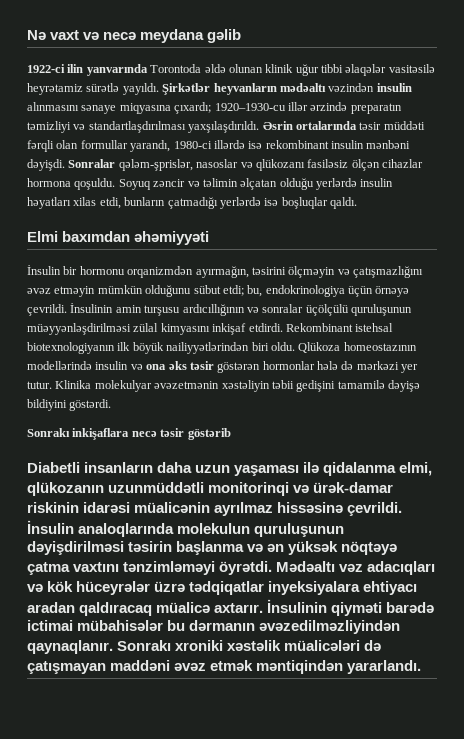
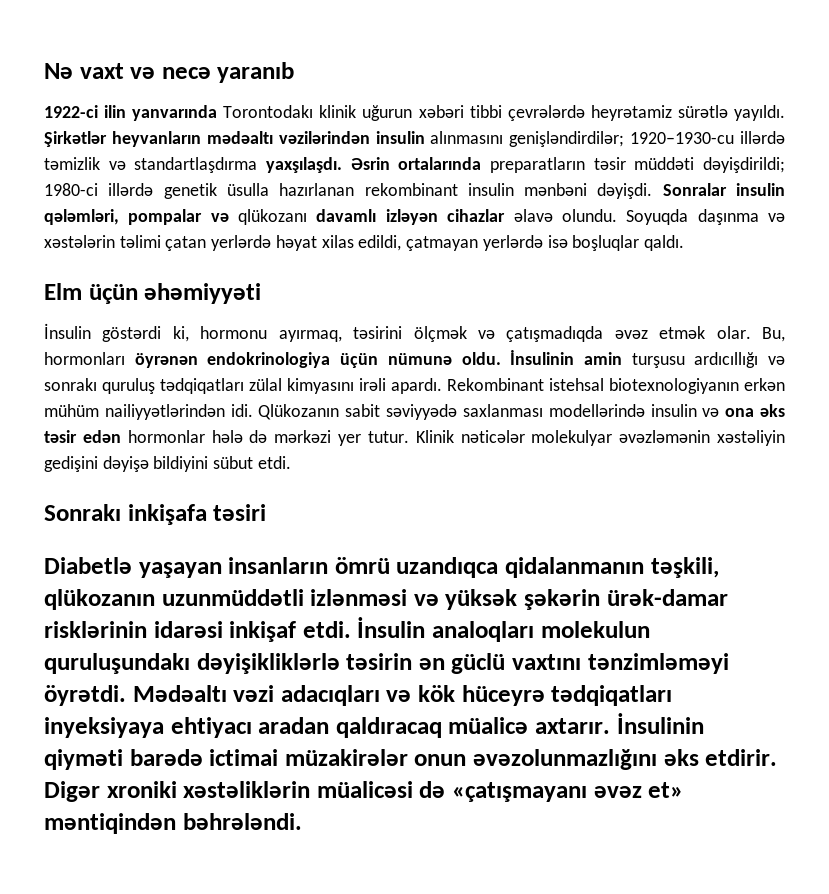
- Nə vaxt və necə meydana gəlib
+ Nə vaxt və necə yaranıb
- 1922-ci ilin yanvarında Torontoda əldə olunan klinik uğur tibbi əlaqələr vasitəsilə heyrətamiz sürətlə yayıldı.
+ 1922-ci ilin yanvarında Torontodakı klinik uğurun xəbəri tibbi çevrələrdə heyrətamiz sürətlə yayıldı.
- Şirkətlər heyvanların mədəaltı vəzindən insulin alınmasını sənaye miqyasına çıxardı; 1920–1930-cu illər ərzində preparatın təmizliyi və standartlaşdırılması yaxşılaşdırıldı.
+ Şirkətlər heyvanların mədəaltı vəzilərindən insulin alınmasını genişləndirdilər; 1920–1930-cu illərdə təmizlik və standartlaşdırma yaxşılaşdı.
- Əsrin ortalarında təsir müddəti fərqli olan formullar yarandı, 1980-ci illərdə isə rekombinant insulin mənbəni dəyişdi.
+ Əsrin ortalarında preparatların təsir müddəti dəyişdirildi; 1980-ci illərdə genetik üsulla hazırlanan rekombinant insulin mənbəni dəyişdi.
- Sonralar qələm-şprislər, nasoslar və qlükozanı fasiləsiz ölçən cihazlar hormona qoşuldu. Soyuq zəncir və təlimin əlçatan olduğu yerlərdə insulin həyatları xilas etdi, bunların çatmadığı yerlərdə isə boşluqlar qaldı.
+ Sonralar insulin qələmləri, pompalar və qlükozanı davamlı izləyən cihazlar əlavə olundu. Soyuqda daşınma və xəstələrin təlimi çatan yerlərdə həyat xilas edildi, çatmayan yerlərdə isə boşluqlar qaldı.
- Elmi baxımdan əhəmiyyəti
+ Elm üçün əhəmiyyəti
- İnsulin bir hormonu orqanizmdən ayırmağın, təsirini ölçməyin və çatışmazlığını əvəz etməyin mümkün olduğunu sübut etdi; bu, endokrinologiya üçün örnəyə çevrildi. İnsulinin amin turşusu ardıcıllığının və sonralar üçölçülü quruluşunun müəyyənləşdirilməsi zülal kimyasını inkişaf etdirdi. Rekombinant istehsal biotexnologiyanın ilk böyük nailiyyətlərindən biri oldu. Qlükoza homeostazının modellərində insulin və ona əks təsir göstərən hormonlar hələ də mərkəzi yer tutur.
+ İnsulin göstərdi ki, hormonu ayırmaq, təsirini ölçmək və çatışmadıqda əvəz etmək olar. Bu, hormonları öyrənən endokrinologiya üçün nümunə oldu. İnsulinin amin turşusu ardıcıllığı və sonrakı quruluş tədqiqatları zülal kimyasını irəli apardı. Rekombinant istehsal biotexnologiyanın erkən mühüm nailiyyətlərindən idi. Qlükozanın sabit səviyyədə saxlanması modellərində insulin və ona əks təsir edən hormonlar hələ də mərkəzi yer tutur.
- Klinika molekulyar əvəzetmənin xəstəliyin təbii gedişini tamamilə dəyişə bildiyini göstərdi.
- Sonrakı inkişaflara necə təsir göstərib
- Diabetli insanların daha uzun yaşaması ilə qidalanma elmi, qlükozanın uzunmüddətli monitorinqi və ürək-damar riskinin idarəsi müalicənin ayrılmaz hissəsinə çevrildi. İnsulin analoqlarında molekulun quruluşunun dəyişdirilməsi təsirin başlanma və ən yüksək nöqtəyə çatma vaxtını tənzimləməyi öyrətdi.
+ Klinik nəticələr molekulyar əvəzləmənin xəstəliyin gedişini dəyişə bildiyini sübut etdi.
+ Sonrakı inkişafa təsiri
+ Diabetlə yaşayan insanların ömrü uzandıqca qidalanmanın təşkili, qlükozanın uzunmüddətli izlənməsi və yüksək şəkərin ürək-damar risklərinin idarəsi inkişaf etdi. İnsulin analoqları molekulun quruluşundakı dəyişikliklərlə təsirin ən güclü vaxtını tənzimləməyi öyrətdi.
- Mədəaltı vəz adacıqları və kök hüceyrələr üzrə tədqiqatlar inyeksiyalara ehtiyacı aradan qaldıracaq müalicə axtarır.
+ Mədəaltı vəzi adacıqları və kök hüceyrə tədqiqatları inyeksiyaya ehtiyacı aradan qaldıracaq müalicə axtarır.
- İnsulinin qiyməti barədə ictimai mübahisələr bu dərmanın əvəzedilməzliyindən qaynaqlanır. Sonrakı xroniki xəstəlik müalicələri də çatışmayan maddəni əvəz etmək məntiqindən yararlandı.
+ İnsulinin qiyməti barədə ictimai müzakirələr onun əvəzolunmazlığını əks etdirir. Digər xroniki xəstəliklərin müalicəsi də «çatışmayanı əvəz et» məntiqindən bəhrələndi.

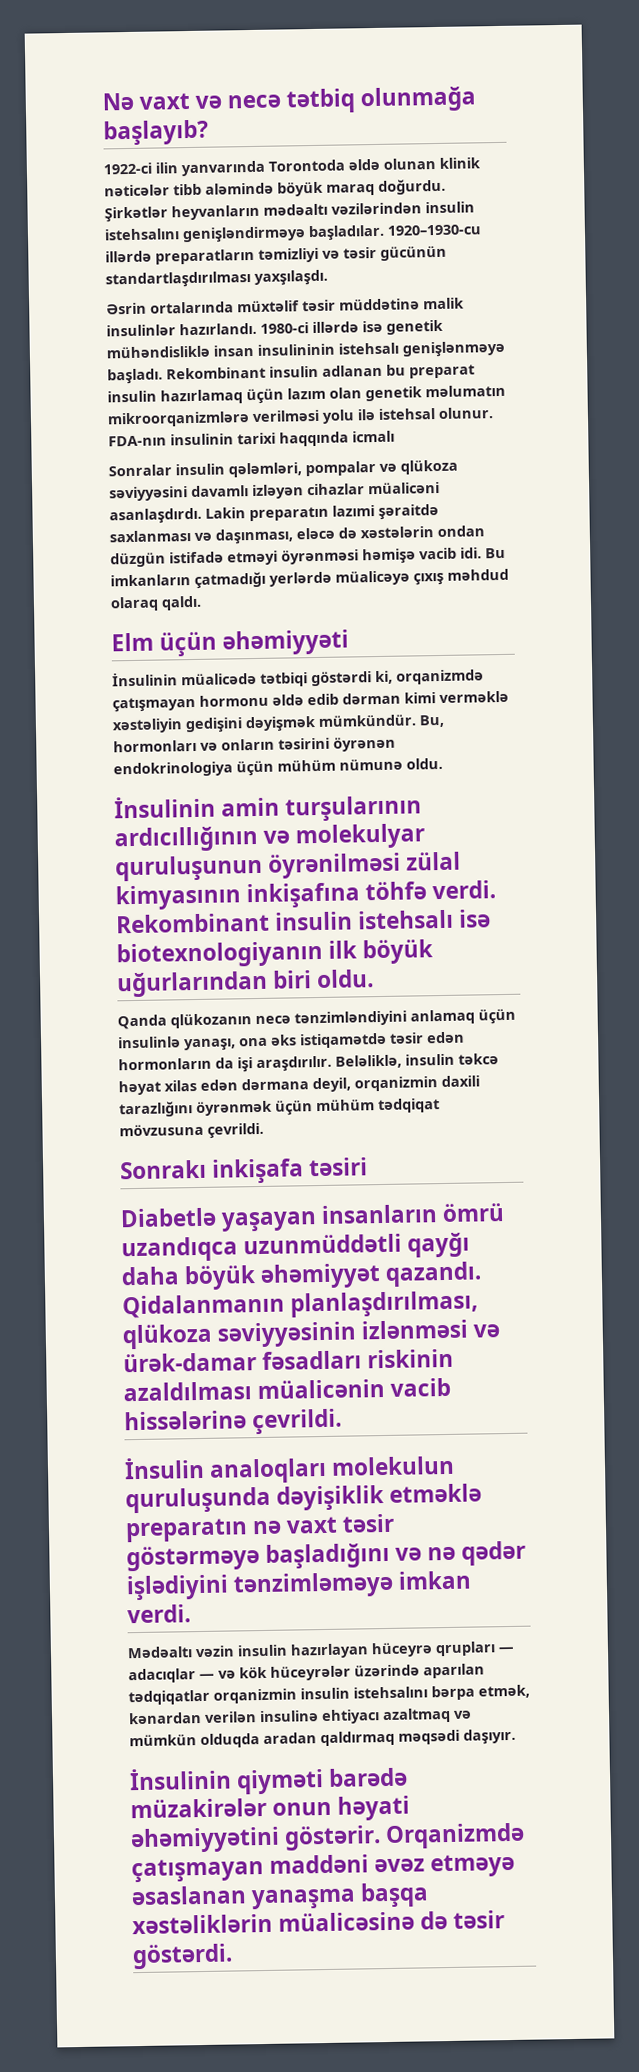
- Nə vaxt və necə yaranıb
+ Nə vaxt və necə tətbiq olunmağa başlayıb?
- 1922-ci ilin yanvarında Torontodakı klinik uğurun xəbəri tibbi çevrələrdə heyrətamiz sürətlə yayıldı.
+ 1922-ci ilin yanvarında Torontoda əldə olunan klinik nəticələr tibb aləmində böyük maraq doğurdu.
- Şirkətlər heyvanların mədəaltı vəzilərindən insulin alınmasını genişləndirdilər; 1920–1930-cu illərdə təmizlik və standartlaşdırma yaxşılaşdı. Əsrin ortalarında preparatların təsir müddəti dəyişdirildi; 1980-ci illərdə genetik üsulla hazırlanan rekombinant insulin mənbəni dəyişdi. Sonralar insulin qələmləri, pompalar və qlükozanı davamlı izləyən cihazlar əlavə olundu. Soyuqda daşınma və xəstələrin təlimi çatan yerlərdə həyat xilas edildi, çatmayan yerlərdə isə boşluqlar qaldı.
+ Şirkətlər heyvanların mədəaltı vəzilərindən insulin istehsalını genişləndirməyə başladılar. 1920–1930-cu illərdə preparatların təmizliyi və təsir gücünün standartlaşdırılması yaxşılaşdı.
+ Əsrin ortalarında müxtəlif təsir müddətinə malik insulinlər hazırlandı. 1980-ci illərdə isə genetik mühəndisliklə insan insulininin istehsalı genişlənməyə başladı. Rekombinant insulin adlanan bu preparat insulin hazırlamaq üçün lazım olan genetik məlumatın mikroorqanizmlərə verilməsi yolu ilə istehsal olunur. FDA-nın insulinin tarixi haqqında icmalı
+ Sonralar insulin qələmləri, pompalar və qlükoza səviyyəsini davamlı izləyən cihazlar müalicəni asanlaşdırdı. Lakin preparatın lazımi şəraitdə saxlanması və daşınması, eləcə də xəstələrin ondan düzgün istifadə etməyi öyrənməsi həmişə vacib idi. Bu imkanların çatmadığı yerlərdə müalicəyə çıxış məhdud olaraq qaldı.
  Elm üçün əhəmiyyəti
- İnsulin göstərdi ki, hormonu ayırmaq, təsirini ölçmək və çatışmadıqda əvəz etmək olar. Bu, hormonları öyrənən endokrinologiya üçün nümunə oldu. İnsulinin amin turşusu ardıcıllığı və sonrakı quruluş tədqiqatları zülal kimyasını irəli apardı. Rekombinant istehsal biotexnologiyanın erkən mühüm nailiyyətlərindən idi. Qlükozanın sabit səviyyədə saxlanması modellərində insulin və ona əks təsir edən hormonlar hələ də mərkəzi yer tutur. Klinik nəticələr molekulyar əvəzləmənin xəstəliyin gedişini dəyişə bildiyini sübut etdi.
+ İnsulinin müalicədə tətbiqi göstərdi ki, orqanizmdə çatışmayan hormonu əldə edib dərman kimi verməklə xəstəliyin gedişini dəyişmək mümkündür. Bu, hormonları və onların təsirini öyrənən endokrinologiya üçün mühüm nümunə oldu.
+ İnsulinin amin turşularının ardıcıllığının və molekulyar quruluşunun öyrənilməsi zülal kimyasının inkişafına töhfə verdi. Rekombinant insulin istehsalı isə biotexnologiyanın ilk böyük uğurlarından biri oldu.
+ Qanda qlükozanın necə tənzimləndiyini anlamaq üçün insulinlə yanaşı, ona əks istiqamətdə təsir edən hormonların da işi araşdırılır. Beləliklə, insulin təkcə həyat xilas edən dərmana deyil, orqanizmin daxili tarazlığını öyrənmək üçün mühüm tədqiqat mövzusuna çevrildi.
- Diabetlə yaşayan insanların ömrü uzandıqca qidalanmanın təşkili, qlükozanın uzunmüddətli izlənməsi və yüksək şəkərin ürək-damar risklərinin idarəsi inkişaf etdi. İnsulin analoqları molekulun quruluşundakı dəyişikliklərlə təsirin ən güclü vaxtını tənzimləməyi öyrətdi. Mədəaltı vəzi adacıqları və kök hüceyrə tədqiqatları inyeksiyaya ehtiyacı aradan qaldıracaq müalicə axtarır. İnsulinin qiyməti barədə ictimai müzakirələr onun əvəzolunmazlığını əks etdirir. Digər xroniki xəstəliklərin müalicəsi də «çatışmayanı əvəz et» məntiqindən bəhrələndi.
+ Diabetlə yaşayan insanların ömrü uzandıqca uzunmüddətli qayğı daha böyük əhəmiyyət qazandı. Qidalanmanın planlaşdırılması, qlükoza səviyyəsinin izlənməsi və ürək-damar fəsadları riskinin azaldılması müalicənin vacib hissələrinə çevrildi.
+ İnsulin analoqları molekulun quruluşunda dəyişiklik etməklə preparatın nə vaxt təsir göstərməyə başladığını və nə qədər işlədiyini tənzimləməyə imkan verdi.
+ Mədəaltı vəzin insulin hazırlayan hüceyrə qrupları — adacıqlar — və kök hüceyrələr üzərində aparılan tədqiqatlar orqanizmin insulin istehsalını bərpa etmək, kənardan verilən insulinə ehtiyacı azaltmaq və mümkün olduqda aradan qaldırmaq məqsədi daşıyır.
+ İnsulinin qiyməti barədə müzakirələr onun həyati əhəmiyyətini göstərir. Orqanizmdə çatışmayan maddəni əvəz etməyə əsaslanan yanaşma başqa xəstəliklərin müalicəsinə də təsir göstərdi.

